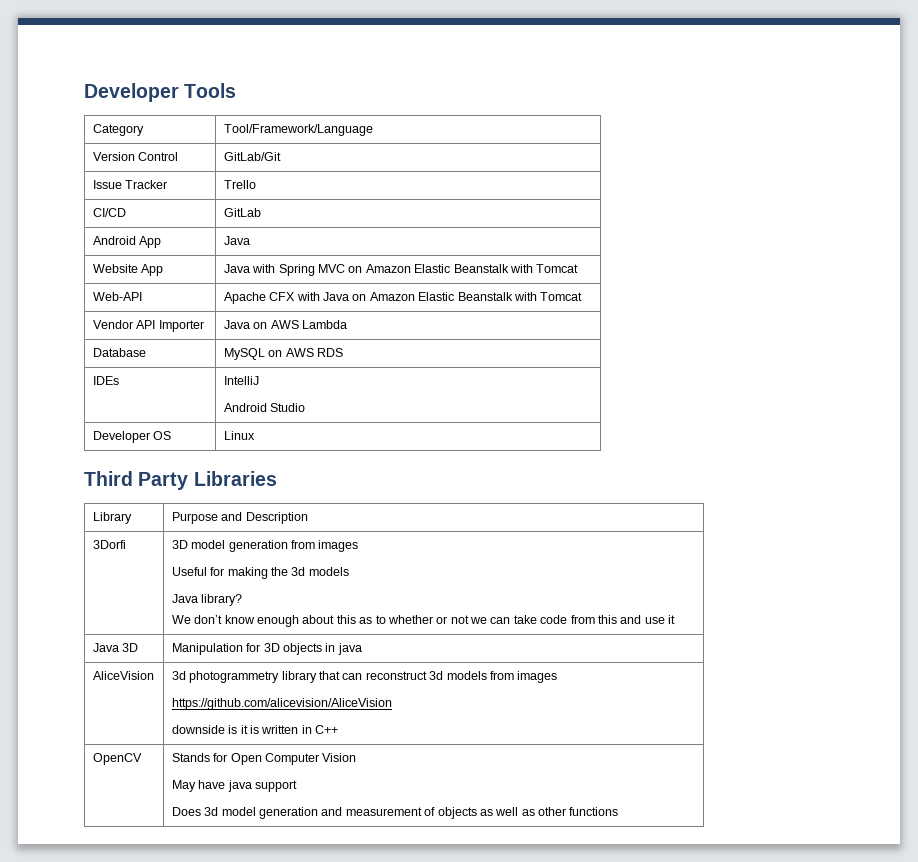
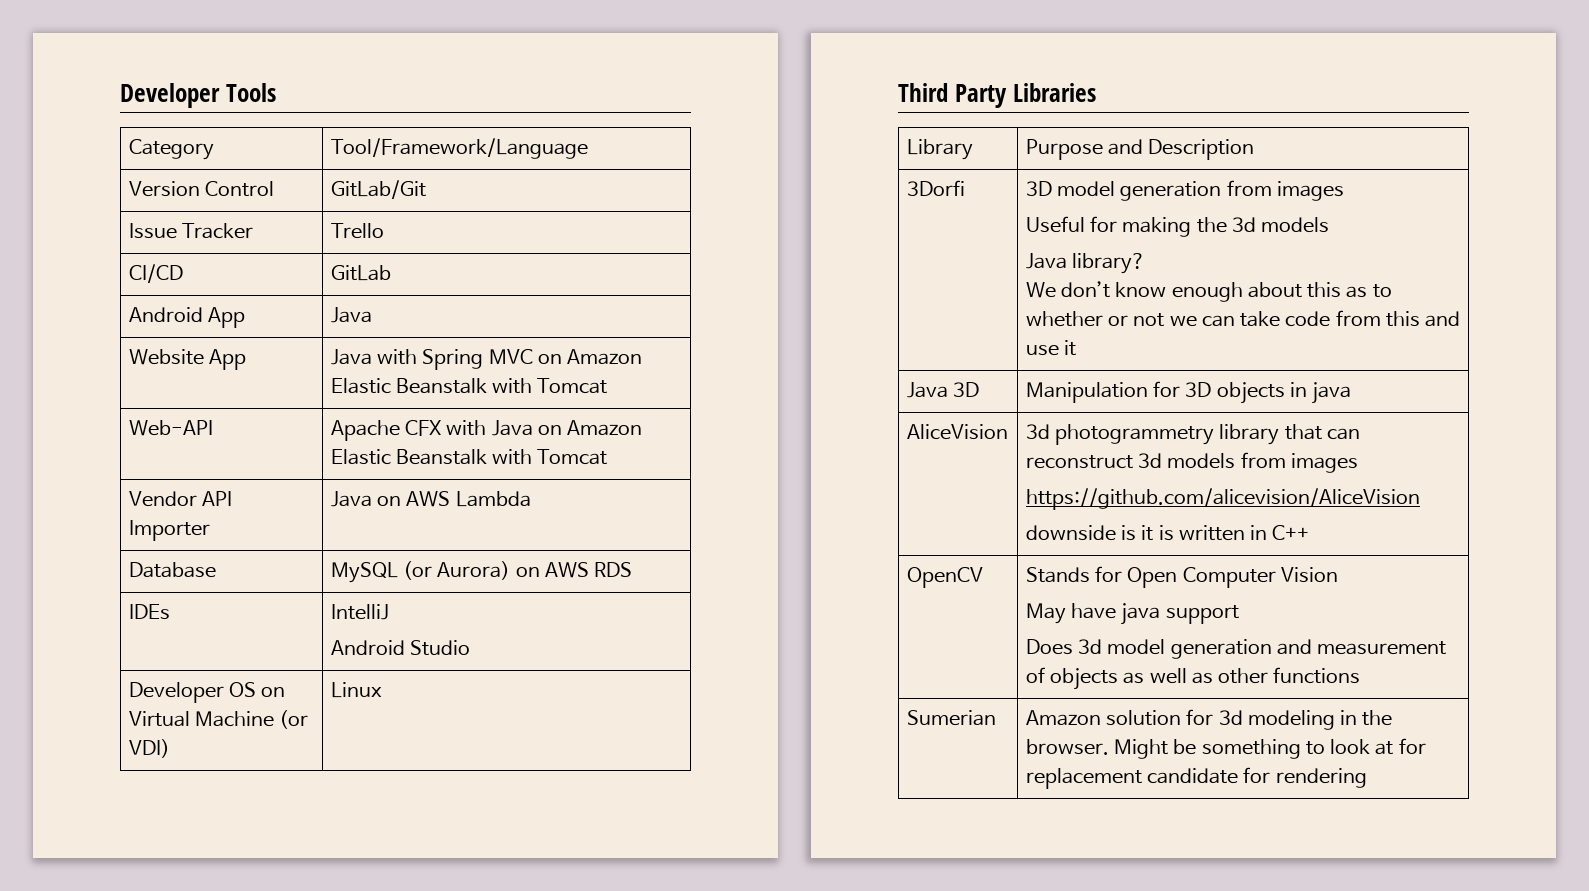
- Database | MySQL on AWS RDS
+ Database | MySQL (or Aurora) on AWS RDS
- Developer OS | Linux
+ Developer OS on Virtual Machine (or VDI) | Linux
+ Sumerian | Amazon solution for 3d modeling in the browser. Might be something to look at for replacement candidate for rendering

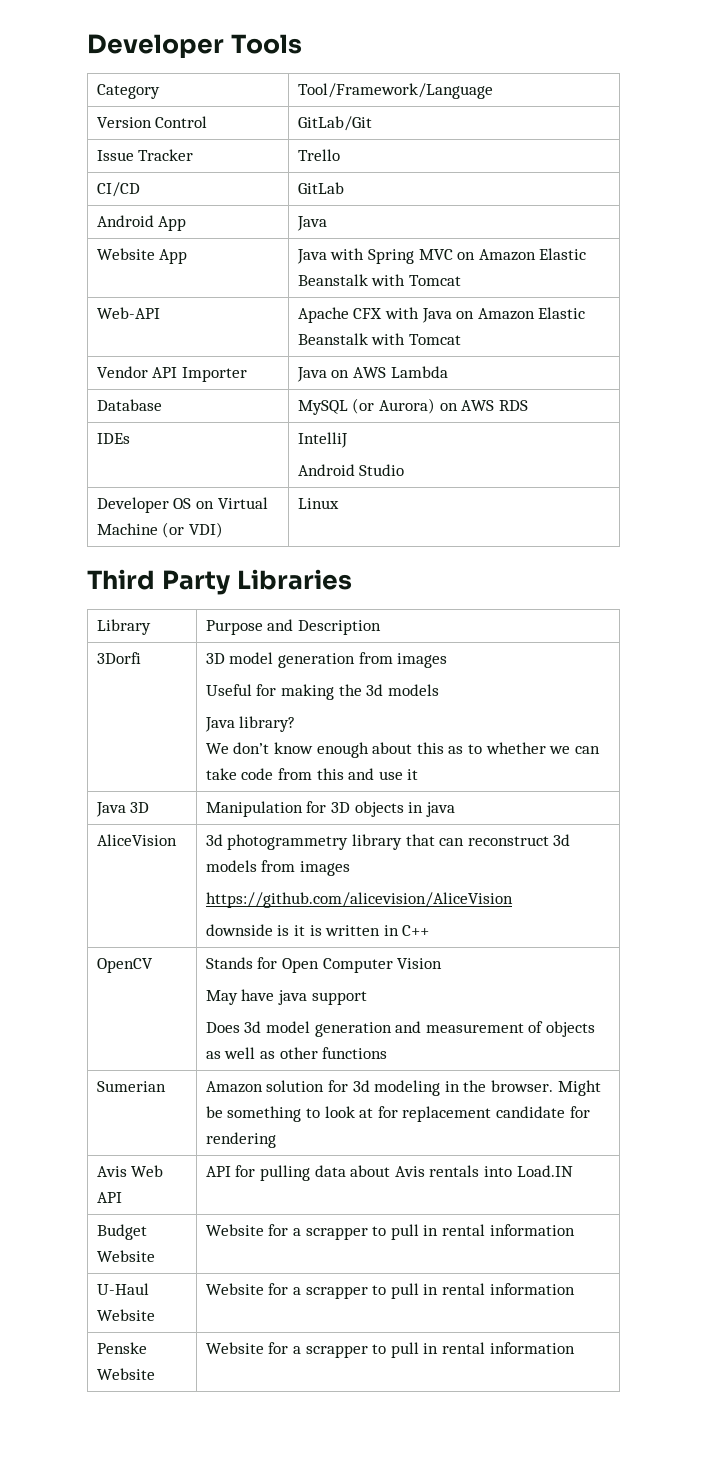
  3Dorfi | 3D model generation from images
  Useful for making the 3d models
  Java library?
- We don’t know enough about this as to whether or not we can take code from this and use it
+ We don’t know enough about this as to whether we can take code from this and use it
+ Avis Web API | API for pulling data about Avis rentals into Load.IN
+ Budget Website | Website for a scrapper to pull in rental information
+ U-Haul Website | Website for a scrapper to pull in rental information
+ Penske Website | Website for a scrapper to pull in rental information

